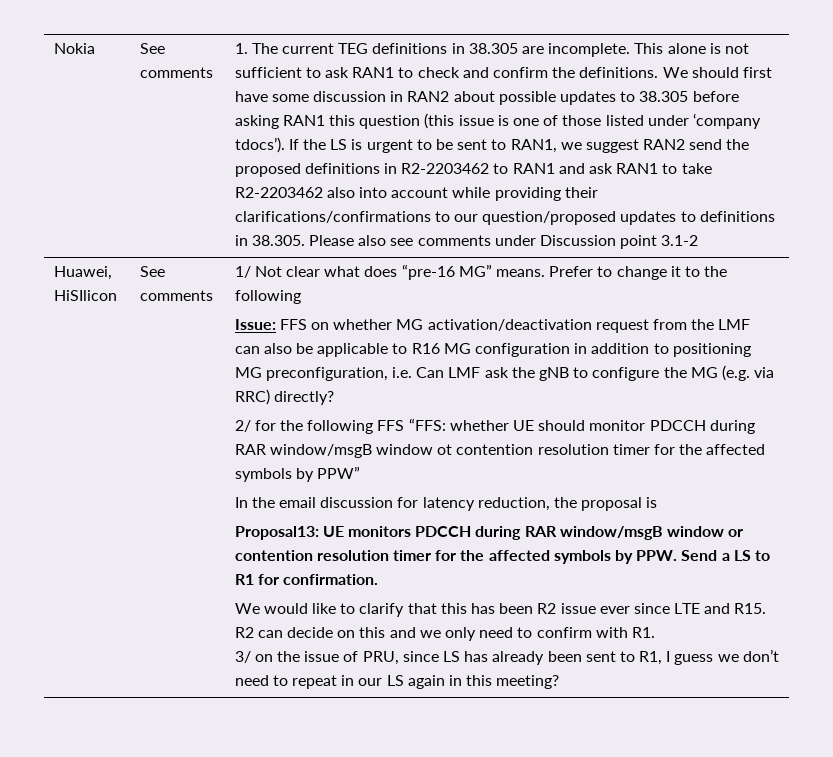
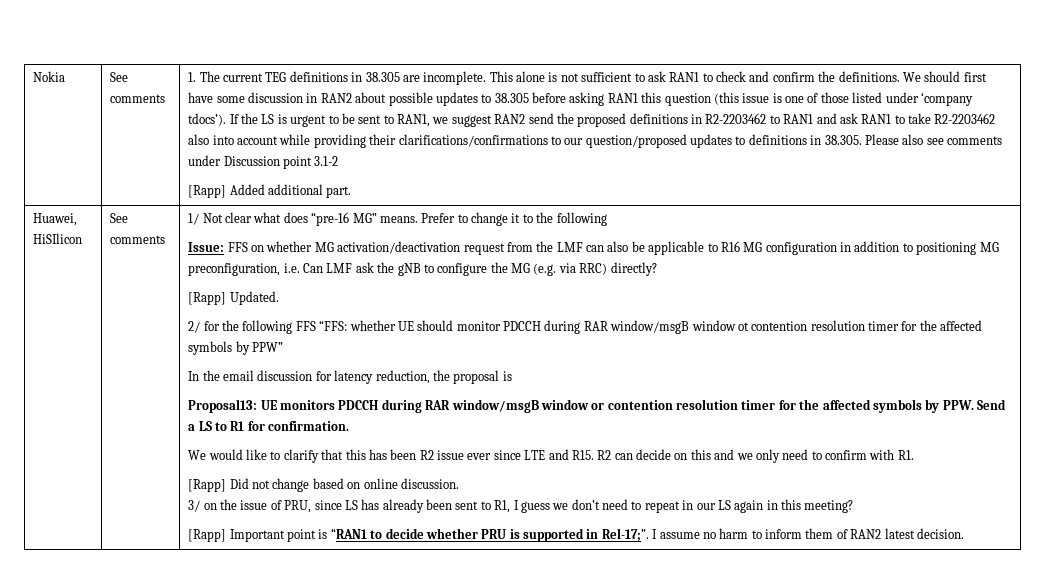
+ [Rapp] Added additional part.
+ [Rapp] Updated.
+ [Rapp] Did not change based on online discussion.
+ [Rapp] Important point is “RAN1 to decide whether PRU is supported in Rel-17;”. I assume no harm to inform them of RAN2 latest decision.

